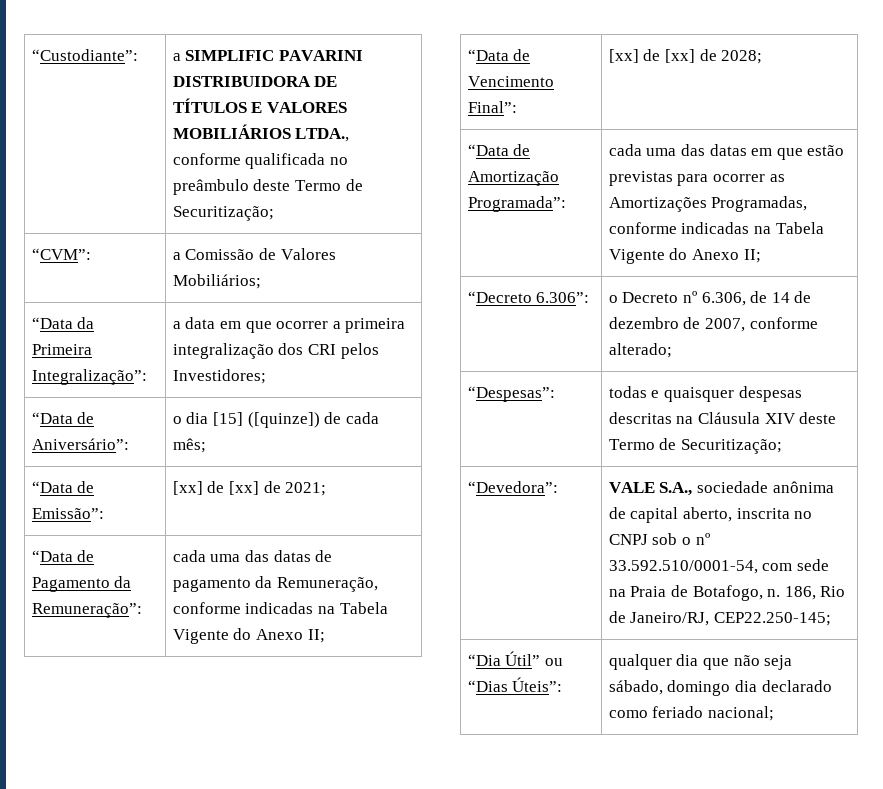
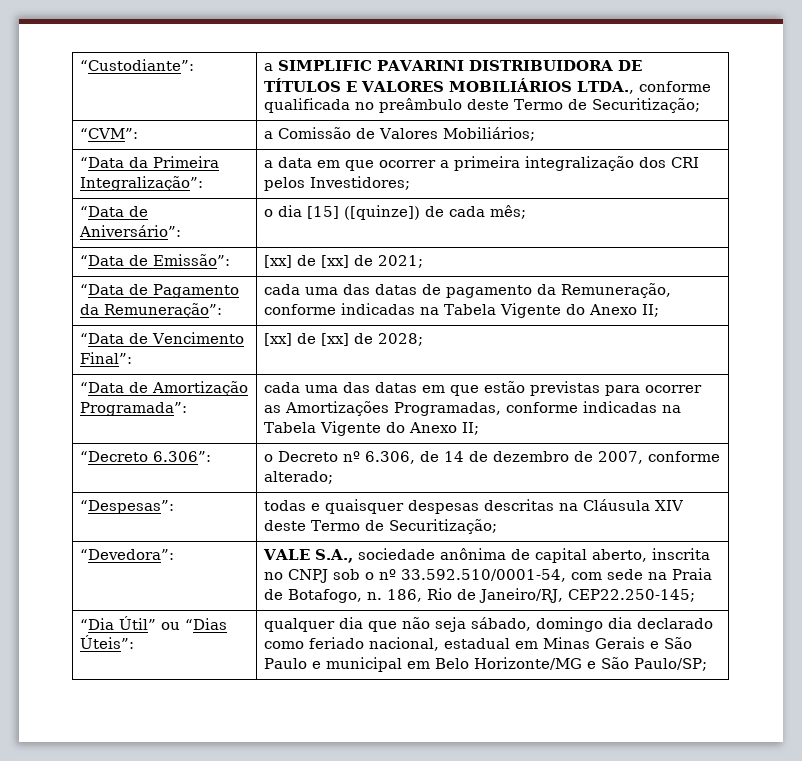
- “Dia Útil” ou “Dias Úteis”: | qualquer dia que não seja sábado, domingo dia declarado como feriado nacional;
+ “Dia Útil” ou “Dias Úteis”: | qualquer dia que não seja sábado, domingo dia declarado como feriado nacional, estadual em Minas Gerais e São Paulo e municipal em Belo Horizonte/MG e São Paulo/SP;

